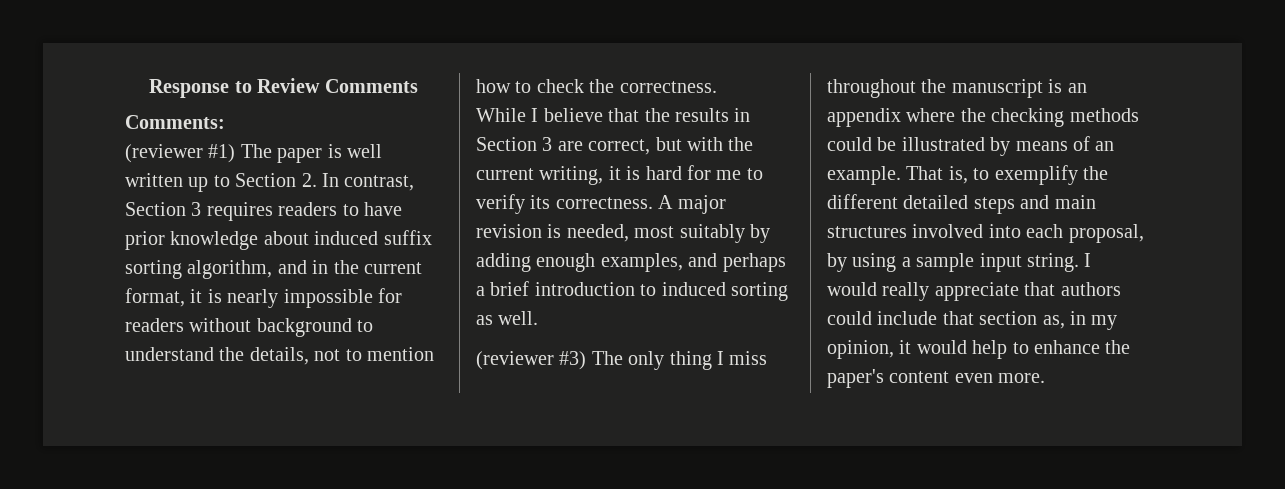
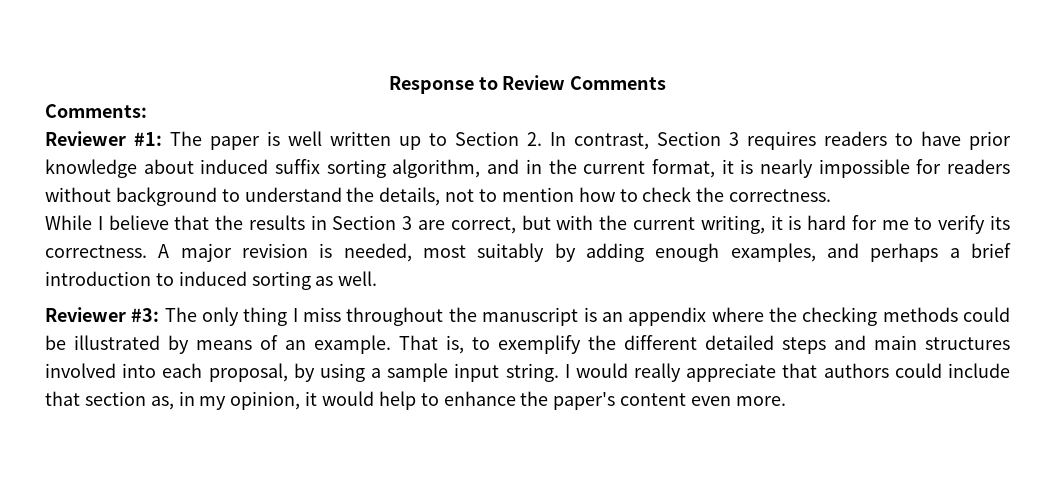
- (reviewer #1) The paper is well written up to Section 2. In contrast, Section 3 requires readers to have prior knowledge about induced suffix sorting algorithm, and in the current format, it is nearly impossible for readers without background to understand the details, not to mention how to check the correctness.
+ Reviewer #1: The paper is well written up to Section 2. In contrast, Section 3 requires readers to have prior knowledge about induced suffix sorting algorithm, and in the current format, it is nearly impossible for readers without background to understand the details, not to mention how to check the correctness.
- (reviewer #3) The only thing I miss throughout the manuscript is an appendix where the checking methods could be illustrated by means of an example.
+ Reviewer #3: The only thing I miss throughout the manuscript is an appendix where the checking methods could be illustrated by means of an example.

